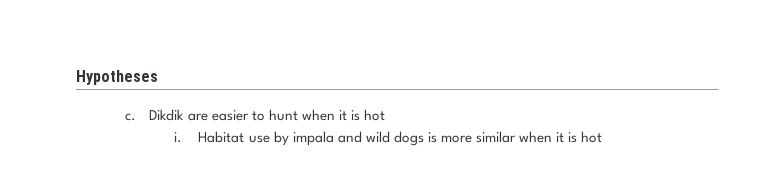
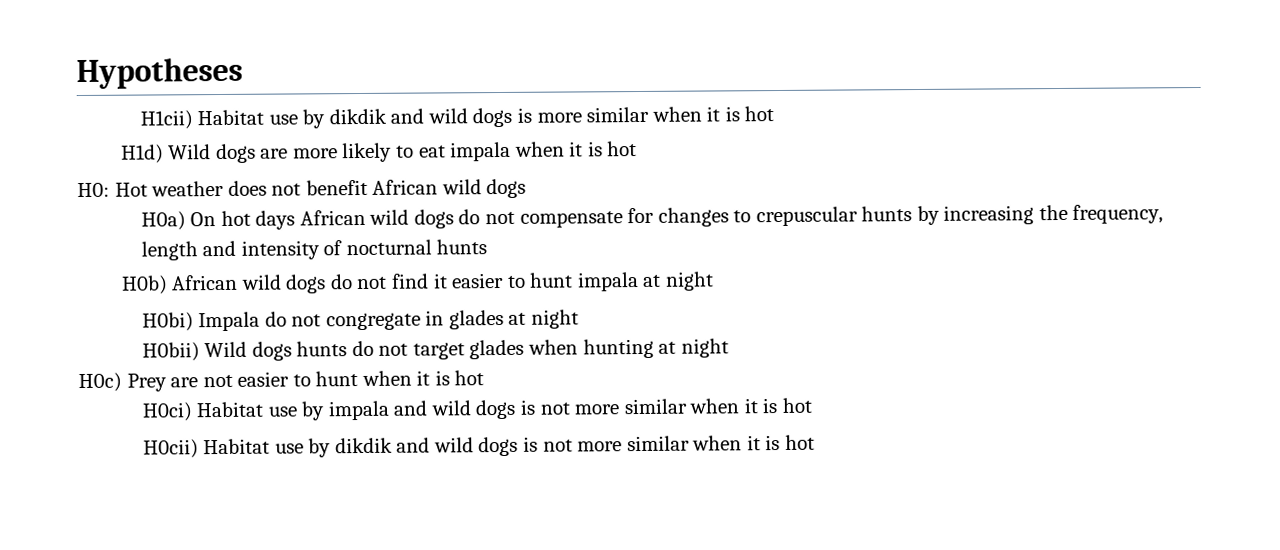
- c. Dikdik are easier to hunt when it is hot
- i. Habitat use by impala and wild dogs is more similar when it is hot
+ H1cii) Habitat use by dikdik and wild dogs is more similar when it is hot
+ H1d) Wild dogs are more likely to eat impala when it is hot
+ H0: Hot weather does not benefit African wild dogs
+ H0a) On hot days African wild dogs do not compensate for changes to crepuscular hunts by increasing the frequency, length and intensity of nocturnal hunts
+ H0b) African wild dogs do not find it easier to hunt impala at night
+ H0bi) Impala do not congregate in glades at night
+ H0bii) Wild dogs hunts do not target glades when hunting at night
+ H0c) Prey are not easier to hunt when it is hot
+ H0ci) Habitat use by impala and wild dogs is not more similar when it is hot
+ H0cii) Habitat use by dikdik and wild dogs is not more similar when it is hot

